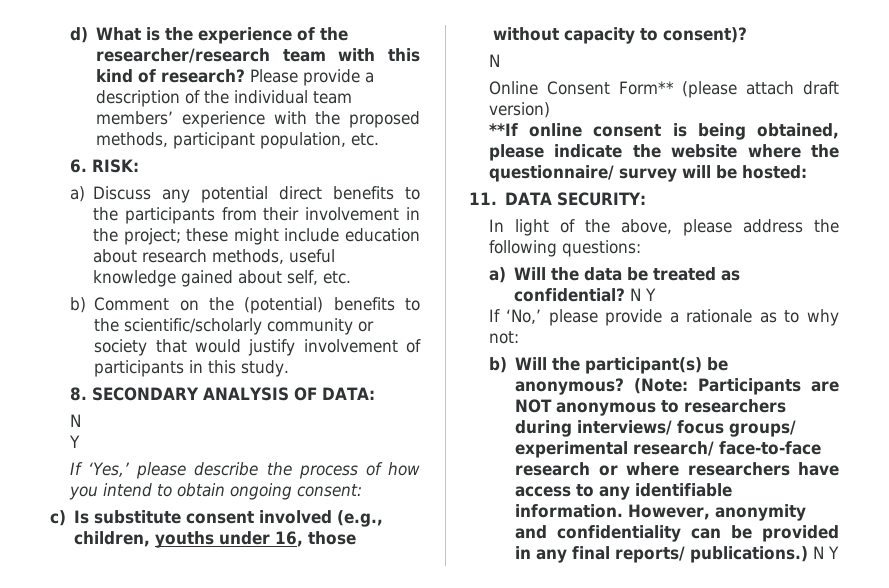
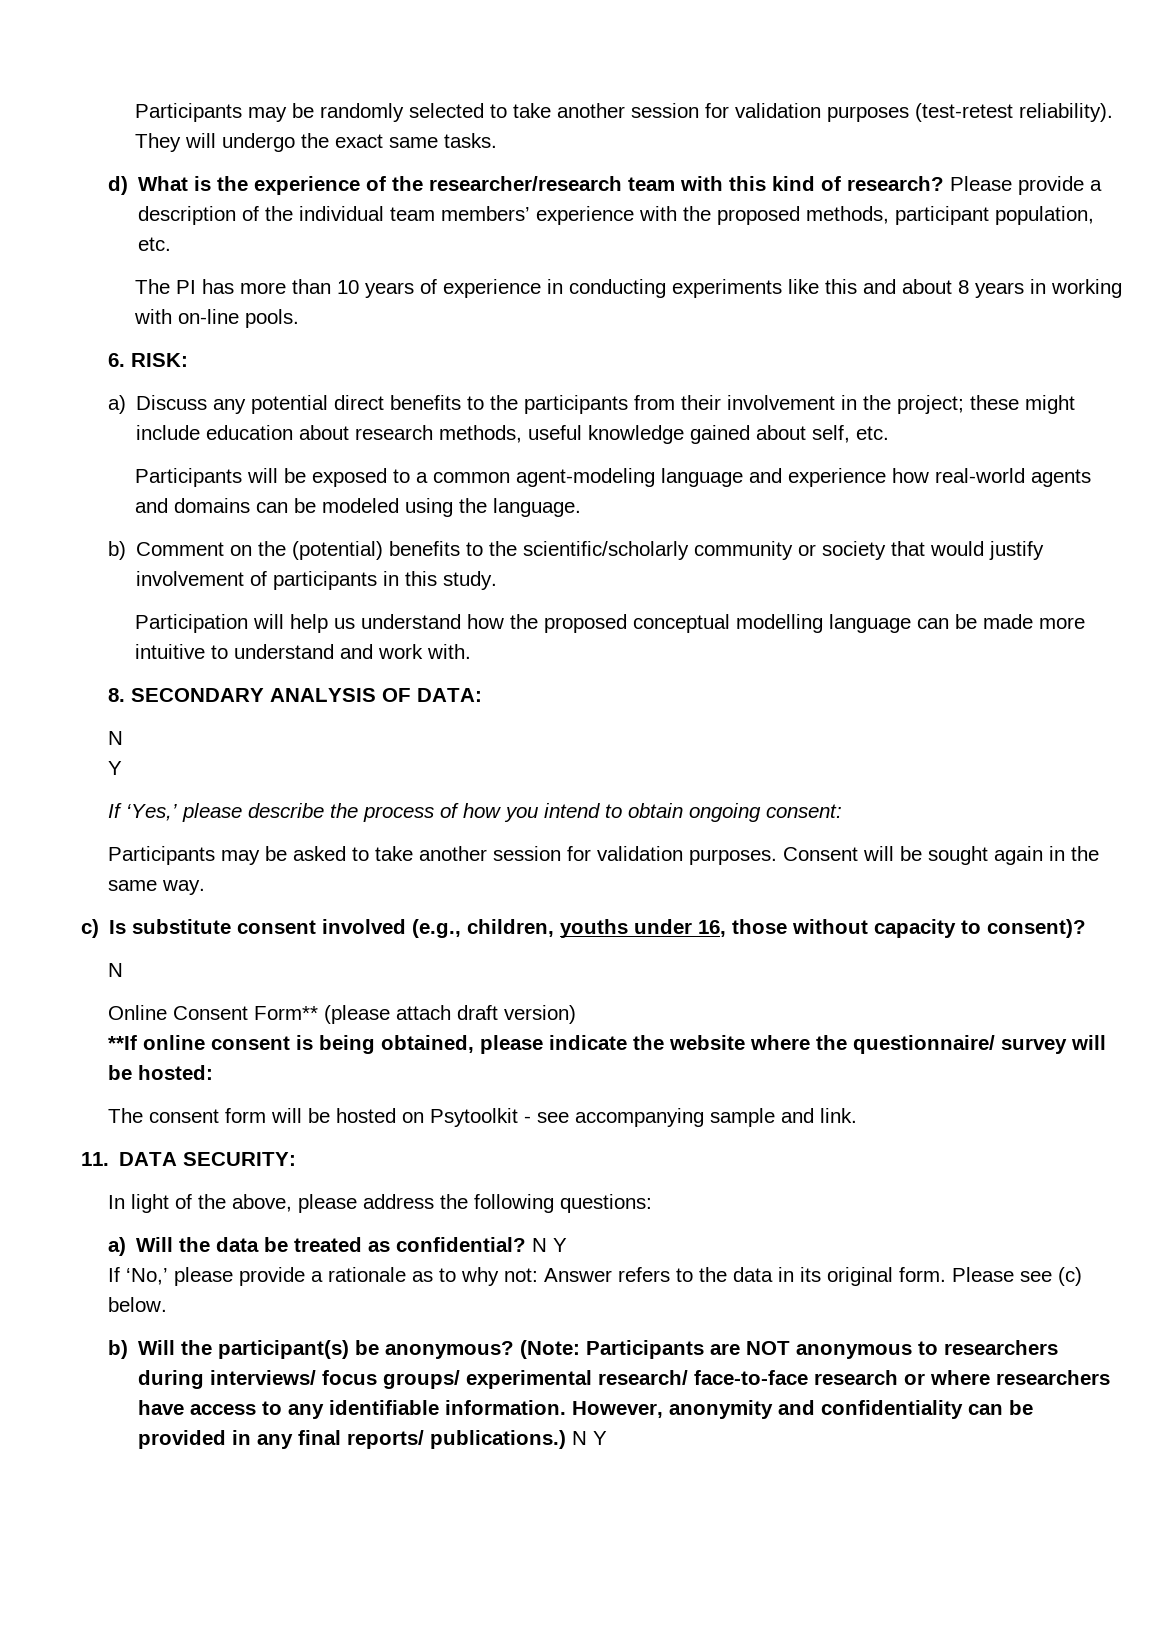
+ Participants may be randomly selected to take another session for validation purposes (test-retest reliability). They will undergo the exact same tasks.
+ The PI has more than 10 years of experience in conducting experiments like this and about 8 years in working with on-line pools.
+ Participants will be exposed to a common agent-modeling language and experience how real-world agents and domains can be modeled using the language.
+ Participation will help us understand how the proposed conceptual modelling language can be made more intuitive to understand and work with.
+ Participants may be asked to take another session for validation purposes. Consent will be sought again in the same way.
+ The consent form will be hosted on Psytoolkit - see accompanying sample and link.
- If ‘No,’ please provide a rationale as to why not:
+ If ‘No,’ please provide a rationale as to why not: Answer refers to the data in its original form. Please see (c) below.

